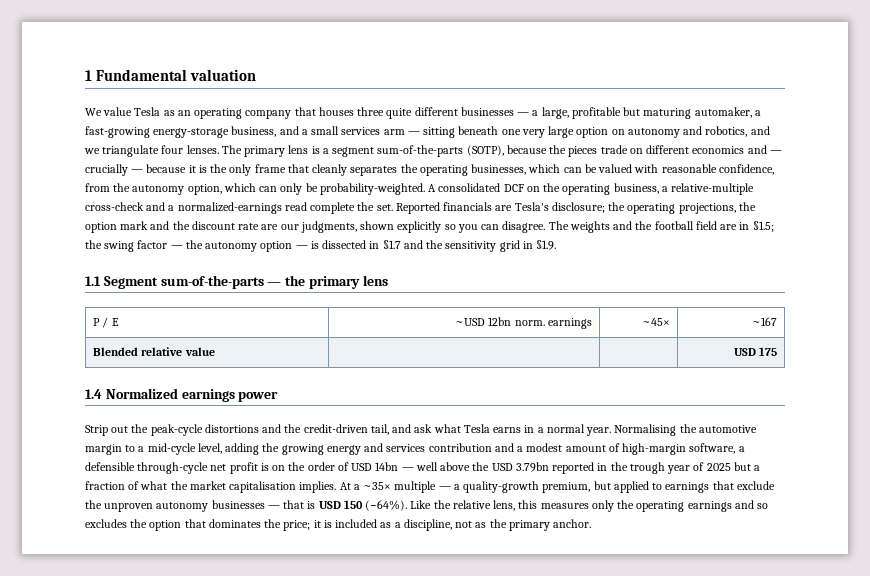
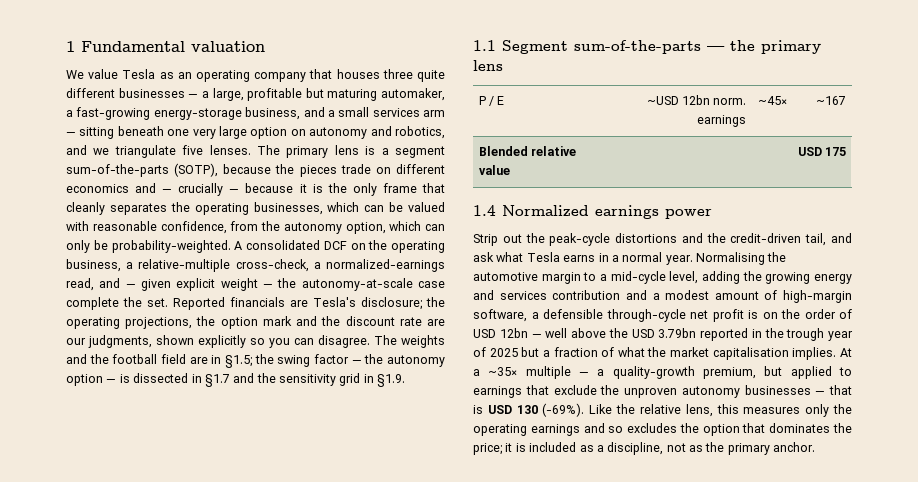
- We value Tesla as an operating company that houses three quite different businesses — a large, profitable but maturing automaker, a fast-growing energy-storage business, and a small services arm — sitting beneath one very large option on autonomy and robotics, and we triangulate four lenses.
+ We value Tesla as an operating company that houses three quite different businesses — a large, profitable but maturing automaker, a fast-growing energy-storage business, and a small services arm — sitting beneath one very large option on autonomy and robotics, and we triangulate five lenses.
- A consolidated DCF on the operating business, a relative-multiple cross-check and a normalized-earnings read complete the set.
+ A consolidated DCF on the operating business, a relative-multiple cross-check, a normalized-earnings read, and — given explicit weight — the autonomy-at-scale case complete the set.
- Normalising the automotive margin to a mid-cycle level, adding the growing energy and services contribution and a modest amount of high-margin software, a defensible through-cycle net profit is on the order of USD 14bn — well above the USD 3.79bn reported in the trough year of 2025 but a fraction of what the market capitalisation implies.
+ Normalising the automotive margin to a mid-cycle level, adding the growing energy and services contribution and a modest amount of high-margin software, a defensible through-cycle net profit is on the order of USD 12bn — well above the USD 3.79bn reported in the trough year of 2025 but a fraction of what the market capitalisation implies.
- At a ~35× multiple — a quality-growth premium, but applied to earnings that exclude the unproven autonomy businesses — that is USD 150 (−64%).
+ At a ~35× multiple — a quality-growth premium, but applied to earnings that exclude the unproven autonomy businesses — that is USD 130 (−69%).

